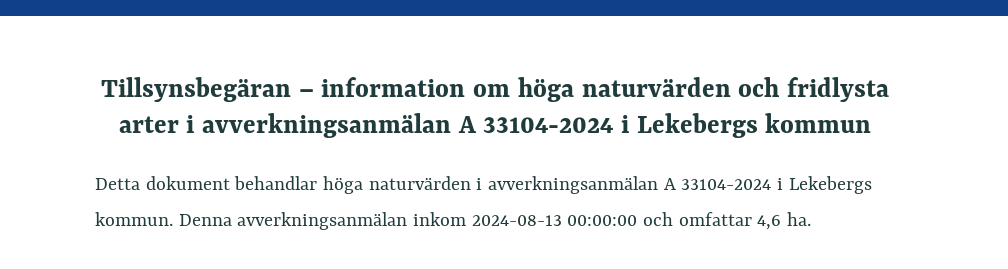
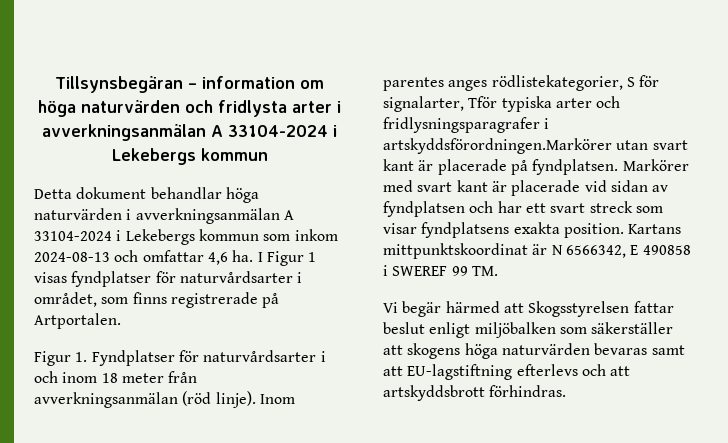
- Detta dokument behandlar höga naturvärden i avverkningsanmälan A 33104-2024 i Lekebergs kommun. Denna avverkningsanmälan inkom 2024-08-13 00:00:00 och omfattar 4,6 ha.
+ Detta dokument behandlar höga naturvärden i avverkningsanmälan A 33104-2024 i Lekebergs kommun som inkom 2024-08-13 och omfattar 4,6 ha.
+ I Figur 1 visas fyndplatser för naturvårdsarter i området, som finns registrerade på Artportalen.
+ Figur 1. Fyndplatser för naturvårdsarter i och inom 18 meter från avverkningsanmälan (röd linje). Inom parentes anges rödlistekategorier, S för signalarter, Tför typiska arter och fridlysningsparagrafer i artskyddsförordningen.Markörer utan svart kant är placerade på fyndplatsen. Markörer med svart kant är placerade vid sidan av fyndplatsen och har ett svart streck som visar fyndplatsens exakta position. Kartans mittpunktskoordinat är N 6566342, E 490858 i SWEREF 99 TM.
+ Vi begär härmed att Skogsstyrelsen fattar beslut enligt miljöbalken som säkerställer att skogens höga naturvärden bevaras samt att EU-lagstiftning efterlevs och att artskyddsbrott förhindras.

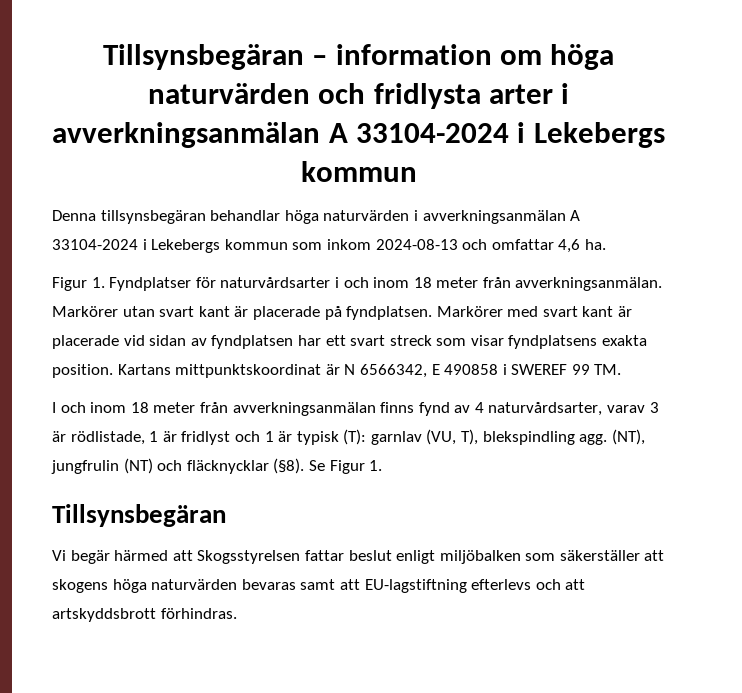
- Detta dokument behandlar höga naturvärden i avverkningsanmälan A 33104-2024 i Lekebergs kommun som inkom 2024-08-13 och omfattar 4,6 ha. I Figur 1 visas fyndplatser för naturvårdsarter i området, som finns registrerade på Artportalen.
+ Denna tillsynsbegäran behandlar höga naturvärden i avverkningsanmälan A 33104-2024 i Lekebergs kommun som inkom 2024-08-13 och omfattar 4,6 ha.
- Figur 1. Fyndplatser för naturvårdsarter i och inom 18 meter från avverkningsanmälan (röd linje). Inom parentes anges rödlistekategorier, S för signalarter, Tför typiska arter och fridlysningsparagrafer i artskyddsförordningen.Markörer utan svart kant är placerade på fyndplatsen.
+ Figur 1. Fyndplatser för naturvårdsarter i och inom 18 meter från avverkningsanmälan. Markörer utan svart kant är placerade på fyndplatsen.
- Markörer med svart kant är placerade vid sidan av fyndplatsen och har ett svart streck som visar fyndplatsens exakta position.
+ Markörer med svart kant är placerade vid sidan av fyndplatsen har ett svart streck som visar fyndplatsens exakta position.
+ I och inom 18 meter från avverkningsanmälan finns fynd av 4 naturvårdsarter, varav 3 är rödlistade, 1 är fridlyst och 1 är typisk (T): garnlav (VU, T), blekspindling agg. (NT), jungfrulin (NT) och fläcknycklar (§8). Se Figur 1.
+ Tillsynsbegäran

